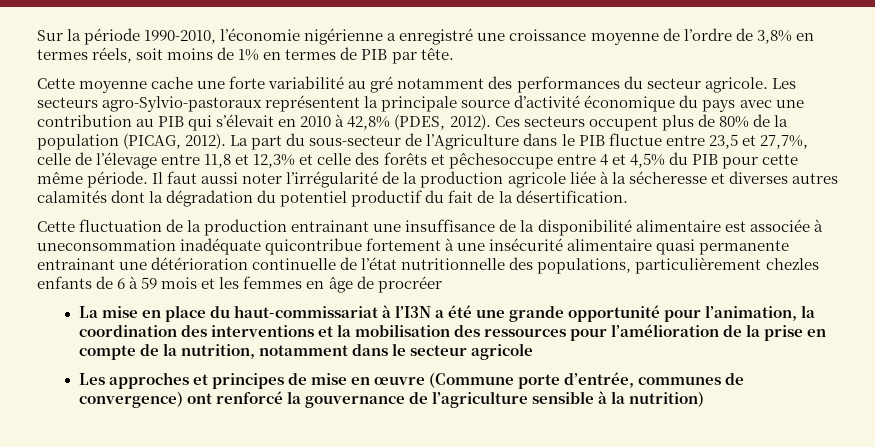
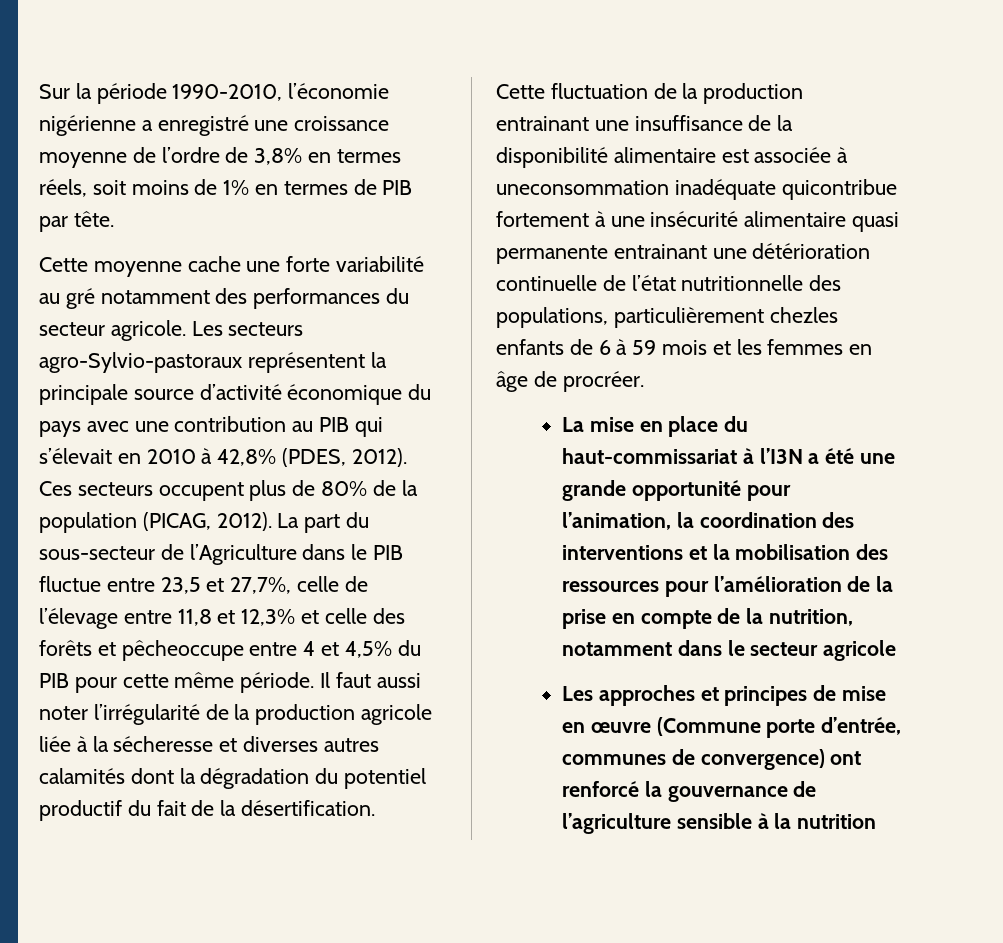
- La part du sous-secteur de l’Agriculture dans le PIB fluctue entre 23,5 et 27,7%, celle de l’élevage entre 11,8 et 12,3% et celle des forêts et pêchesoccupe entre 4 et 4,5% du PIB pour cette même période.
+ La part du sous-secteur de l’Agriculture dans le PIB fluctue entre 23,5 et 27,7%, celle de l’élevage entre 11,8 et 12,3% et celle des forêts et pêcheoccupe entre 4 et 4,5% du PIB pour cette même période.
- Cette fluctuation de la production entrainant une insuffisance de la disponibilité alimentaire est associée à uneconsommation inadéquate quicontribue fortement à une insécurité alimentaire quasi permanente entrainant une détérioration continuelle de l’état nutritionnelle des populations, particulièrement chezles enfants de 6 à 59 mois et les femmes en âge de procréer
+ Cette fluctuation de la production entrainant une insuffisance de la disponibilité alimentaire est associée à uneconsommation inadéquate quicontribue fortement à une insécurité alimentaire quasi permanente entrainant une détérioration continuelle de l’état nutritionnelle des populations, particulièrement chezles enfants de 6 à 59 mois et les femmes en âge de procréer.
- Les approches et principes de mise en œuvre (Commune porte d’entrée, communes de convergence) ont renforcé la gouvernance de l’agriculture sensible à la nutrition)
+ Les approches et principes de mise en œuvre (Commune porte d’entrée, communes de convergence) ont renforcé la gouvernance de l’agriculture sensible à la nutrition

